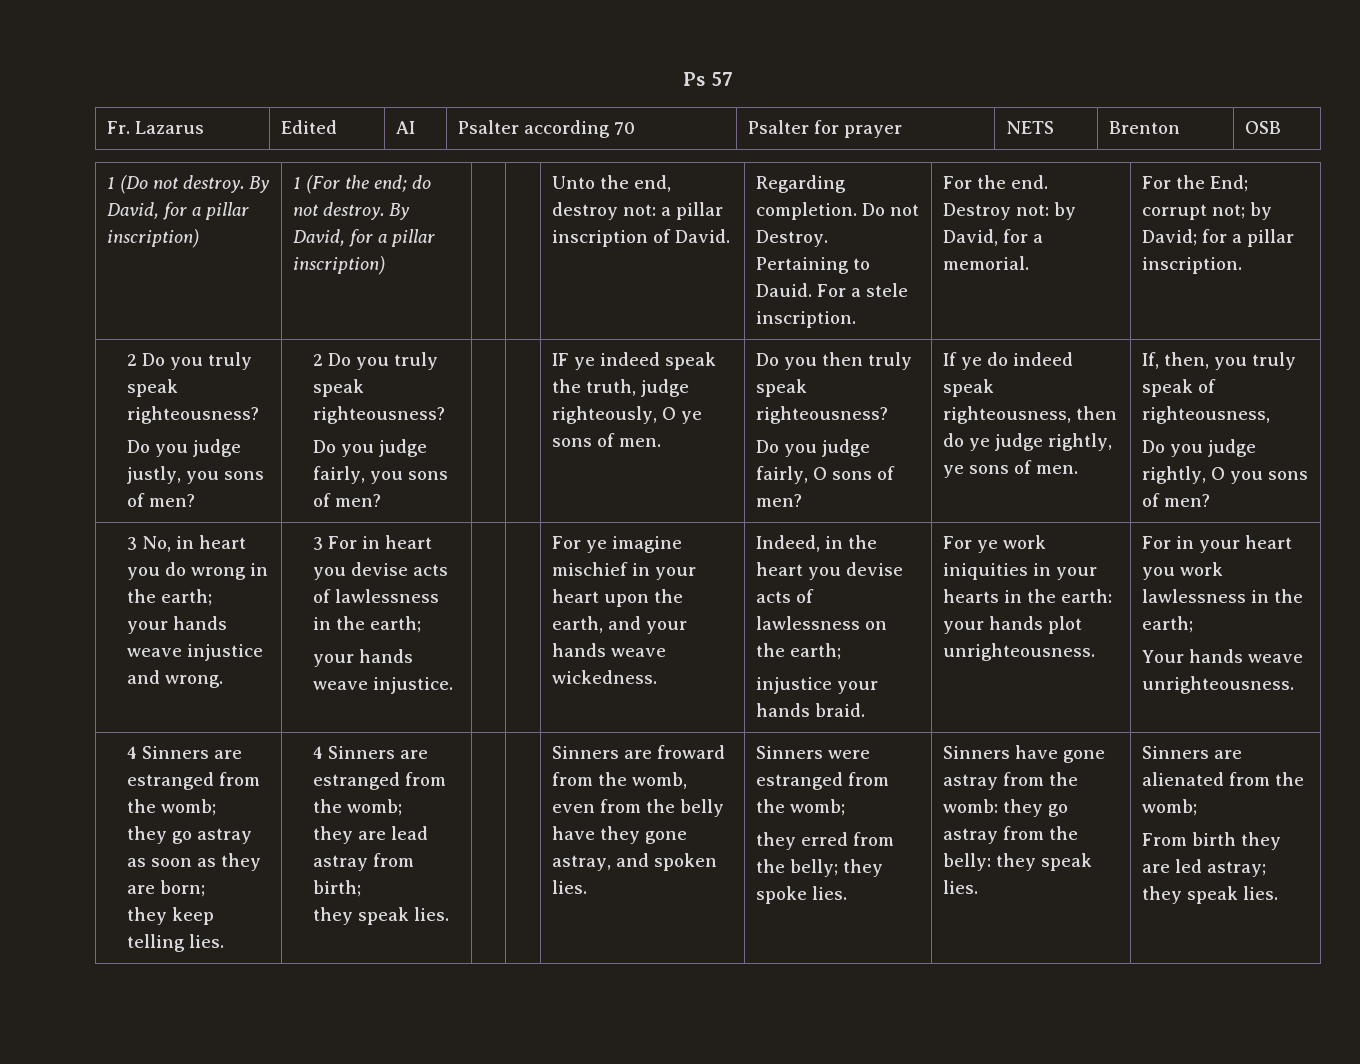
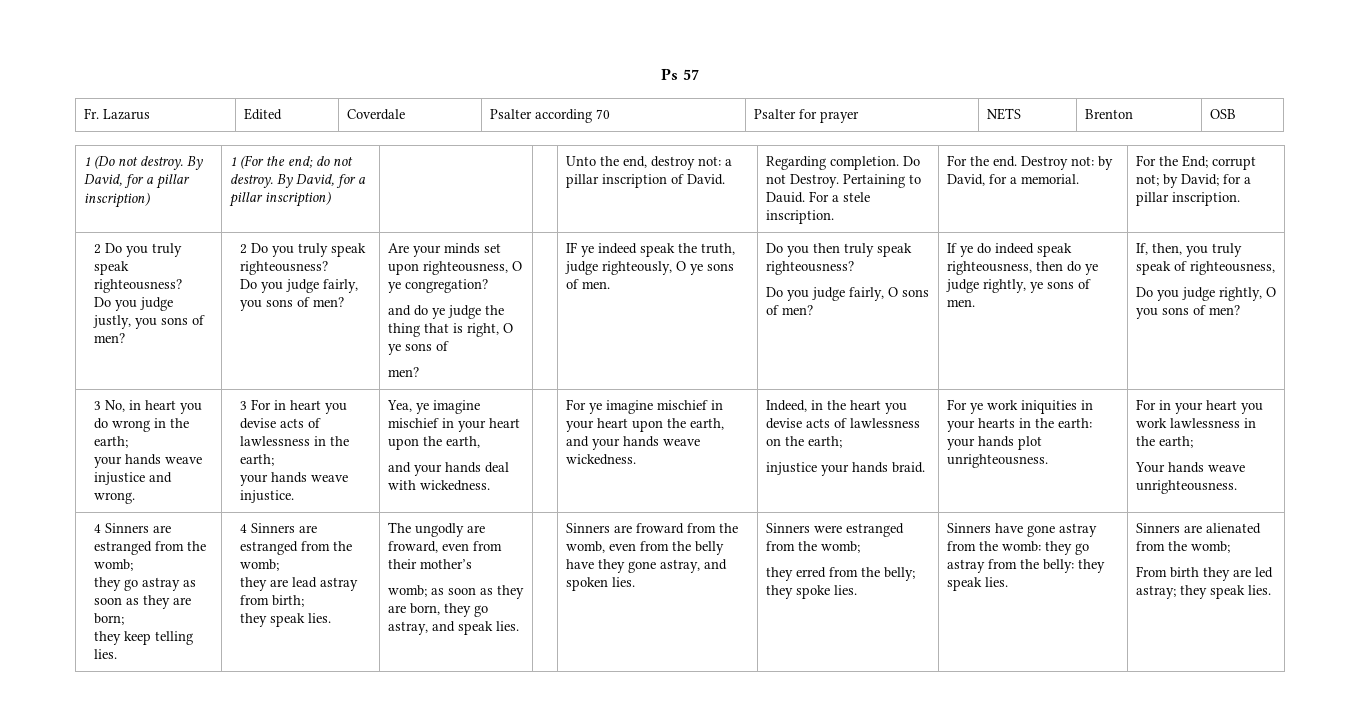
- Fr. Lazarus | Edited | AI | Psalter according 70 | Psalter for prayer | NETS | Brenton | OSB
+ Fr. Lazarus | Edited | Coverdale | Psalter according 70 | Psalter for prayer | NETS | Brenton | OSB
+ Are your minds set upon righteousness, O ye congregation?
+ and do ye judge the thing that is right, O ye sons of
+ men?
+ Yea, ye imagine mischief in your heart upon the earth,
+ and your hands deal with wickedness.
+ The ungodly are froward, even from their mother’s
+ womb; as soon as they are born, they go astray, and speak lies.

